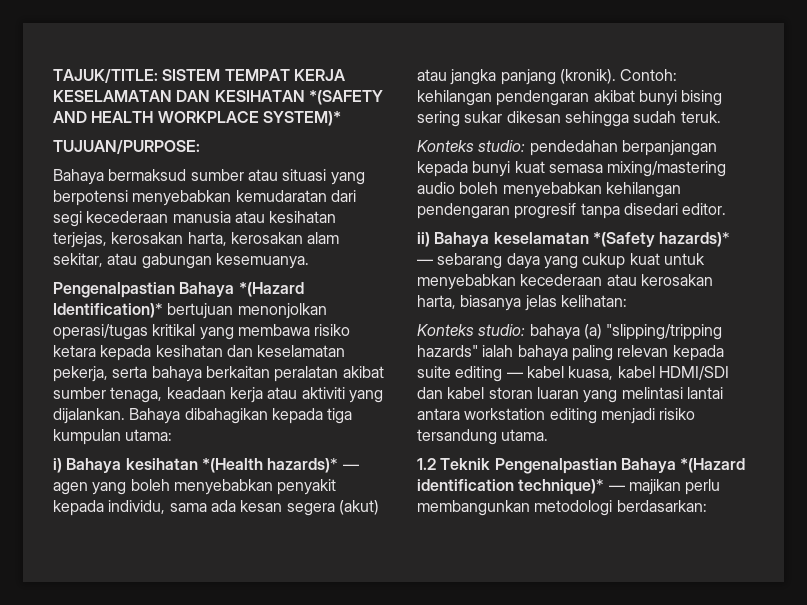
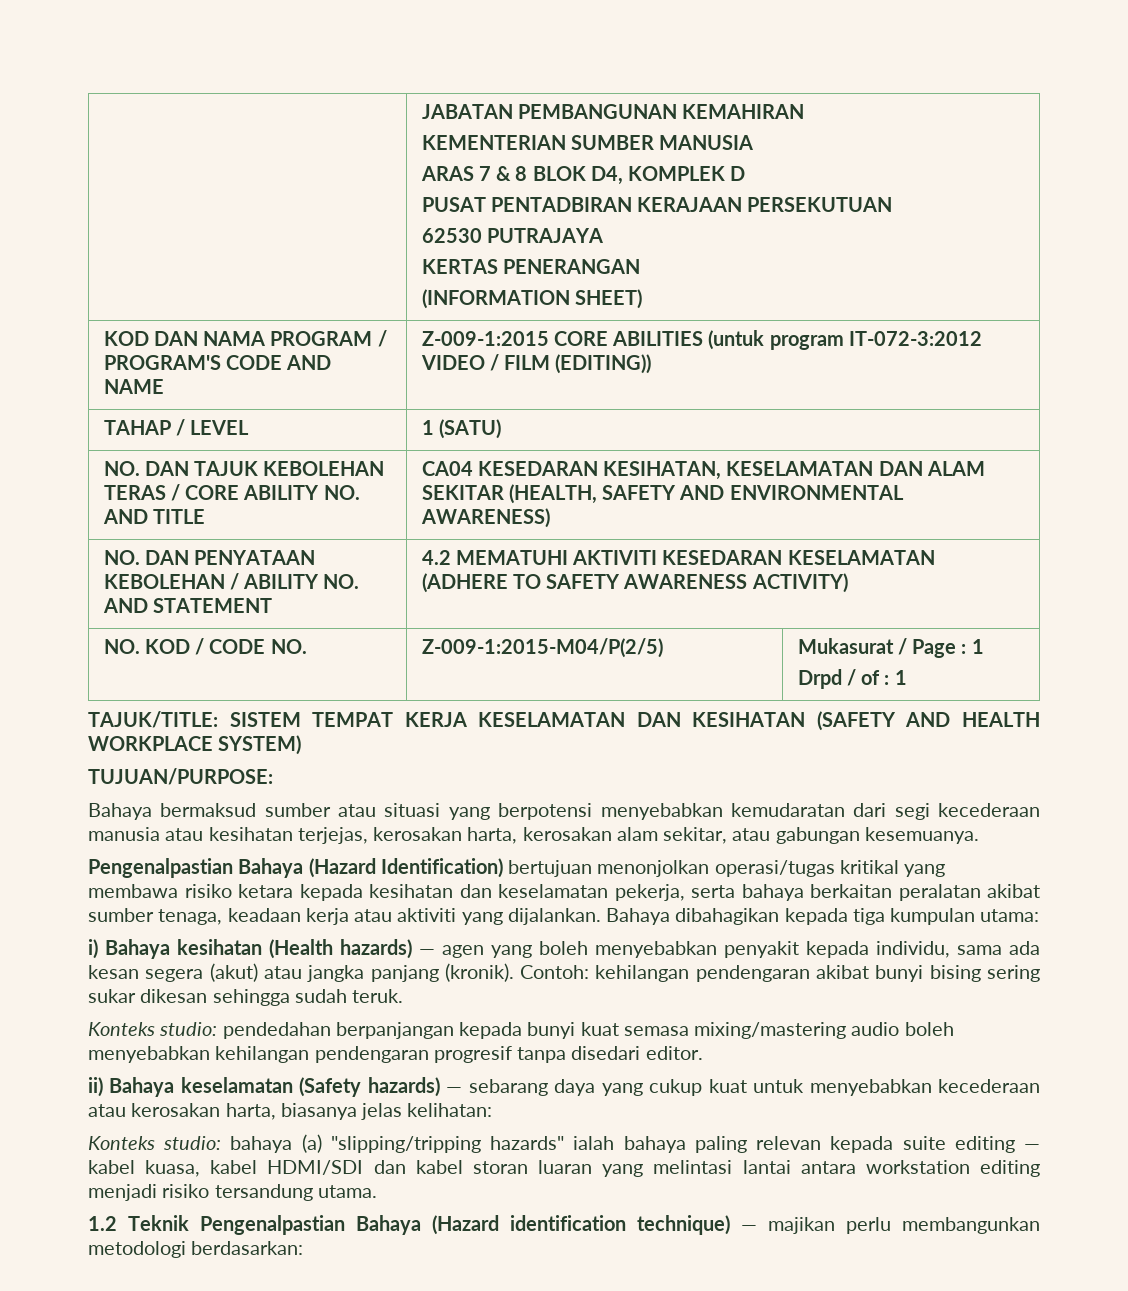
+ | JABATAN PEMBANGUNAN KEMAHIRAN
+ KEMENTERIAN SUMBER MANUSIA
+ ARAS 7 & 8 BLOK D4, KOMPLEK D
+ PUSAT PENTADBIRAN KERAJAAN PERSEKUTUAN
+ 62530 PUTRAJAYA
+ KERTAS PENERANGAN
+ (INFORMATION SHEET)
+ KOD DAN NAMA PROGRAM / PROGRAM'S CODE AND NAME | Z-009-1:2015 CORE ABILITIES (untuk program IT-072-3:2012 VIDEO / FILM (EDITING))
+ TAHAP / LEVEL | 1 (SATU)
+ NO. DAN TAJUK KEBOLEHAN TERAS / CORE ABILITY NO. AND TITLE | CA04 KESEDARAN KESIHATAN, KESELAMATAN DAN ALAM SEKITAR (HEALTH, SAFETY AND ENVIRONMENTAL AWARENESS)
+ NO. DAN PENYATAAN KEBOLEHAN / ABILITY NO. AND STATEMENT | 4.2 MEMATUHI AKTIVITI KESEDARAN KESELAMATAN (ADHERE TO SAFETY AWARENESS ACTIVITY)
+ NO. KOD / CODE NO. | Z-009-1:2015-M04/P(2/5) | Mukasurat / Page : 1
+ Drpd / of : 1
- TAJUK/TITLE: SISTEM TEMPAT KERJA KESELAMATAN DAN KESIHATAN *(SAFETY AND HEALTH WORKPLACE SYSTEM)*
+ TAJUK/TITLE: SISTEM TEMPAT KERJA KESELAMATAN DAN KESIHATAN (SAFETY AND HEALTH WORKPLACE SYSTEM)
- Pengenalpastian Bahaya *(Hazard Identification)* bertujuan menonjolkan operasi/tugas kritikal yang membawa risiko ketara kepada kesihatan dan keselamatan pekerja, serta bahaya berkaitan peralatan akibat sumber tenaga, keadaan kerja atau aktiviti yang dijalankan.
+ Pengenalpastian Bahaya (Hazard Identification) bertujuan menonjolkan operasi/tugas kritikal yang membawa risiko ketara kepada kesihatan dan keselamatan pekerja, serta bahaya berkaitan peralatan akibat sumber tenaga, keadaan kerja atau aktiviti yang dijalankan.
- i) Bahaya kesihatan *(Health hazards)* — agen yang boleh menyebabkan penyakit kepada individu, sama ada kesan segera (akut) atau jangka panjang (kronik).
+ i) Bahaya kesihatan (Health hazards) — agen yang boleh menyebabkan penyakit kepada individu, sama ada kesan segera (akut) atau jangka panjang (kronik).
- ii) Bahaya keselamatan *(Safety hazards)* — sebarang daya yang cukup kuat untuk menyebabkan kecederaan atau kerosakan harta, biasanya jelas kelihatan:
+ ii) Bahaya keselamatan (Safety hazards) — sebarang daya yang cukup kuat untuk menyebabkan kecederaan atau kerosakan harta, biasanya jelas kelihatan:
- 1.2 Teknik Pengenalpastian Bahaya *(Hazard identification technique)* — majikan perlu membangunkan metodologi berdasarkan:
+ 1.2 Teknik Pengenalpastian Bahaya (Hazard identification technique) — majikan perlu membangunkan metodologi berdasarkan:

